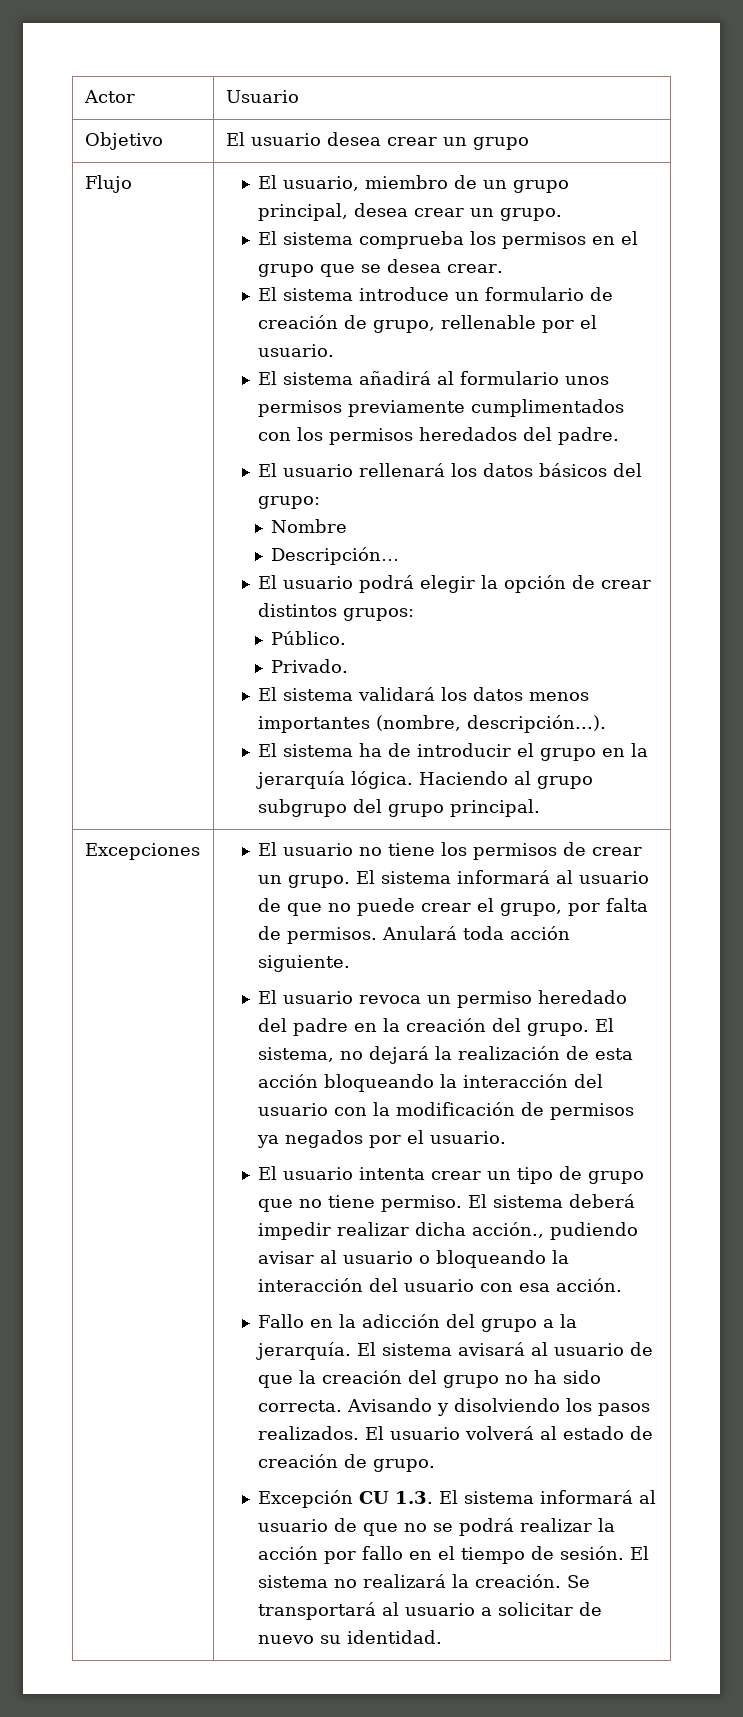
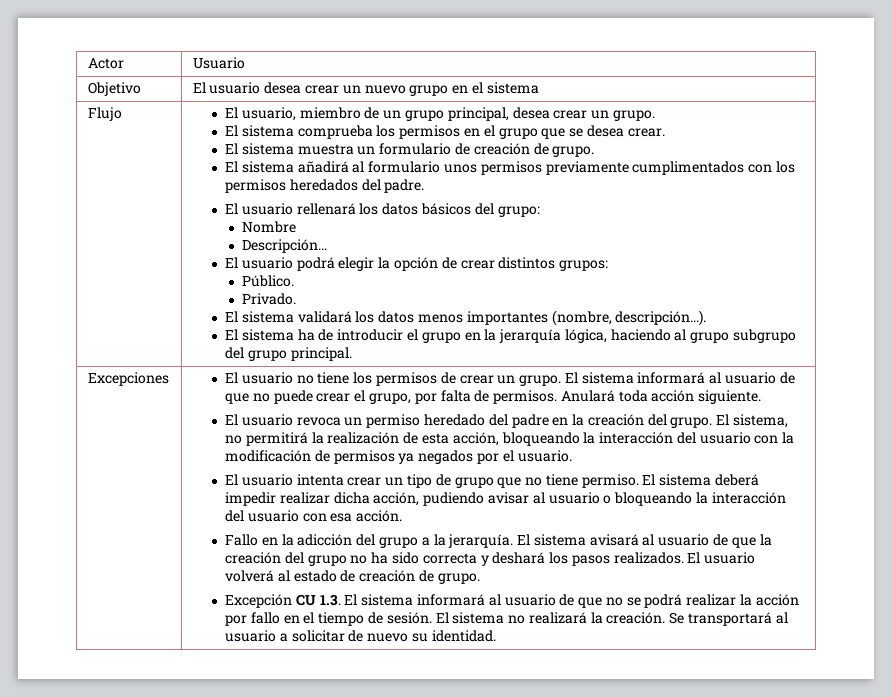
- Objetivo | El usuario desea crear un grupo
+ Objetivo | El usuario desea crear un nuevo grupo en el sistema
- El sistema introduce un formulario de creación de grupo, rellenable por el usuario.
+ El sistema muestra un formulario de creación de grupo.
- El sistema ha de introducir el grupo en la jerarquía lógica. Haciendo al grupo subgrupo del grupo principal.
+ El sistema ha de introducir el grupo en la jerarquía lógica, haciendo al grupo subgrupo del grupo principal.
- El sistema, no dejará la realización de esta acción bloqueando la interacción del usuario con la modificación de permisos ya negados por el usuario.
+ El sistema, no permitirá la realización de esta acción, bloqueando la interacción del usuario con la modificación de permisos ya negados por el usuario.
- El sistema deberá impedir realizar dicha acción., pudiendo avisar al usuario o bloqueando la interacción del usuario con esa acción.
+ El sistema deberá impedir realizar dicha acción, pudiendo avisar al usuario o bloqueando la interacción del usuario con esa acción.
- El sistema avisará al usuario de que la creación del grupo no ha sido correcta. Avisando y disolviendo los pasos realizados.
+ El sistema avisará al usuario de que la creación del grupo no ha sido correcta y deshará los pasos realizados.

